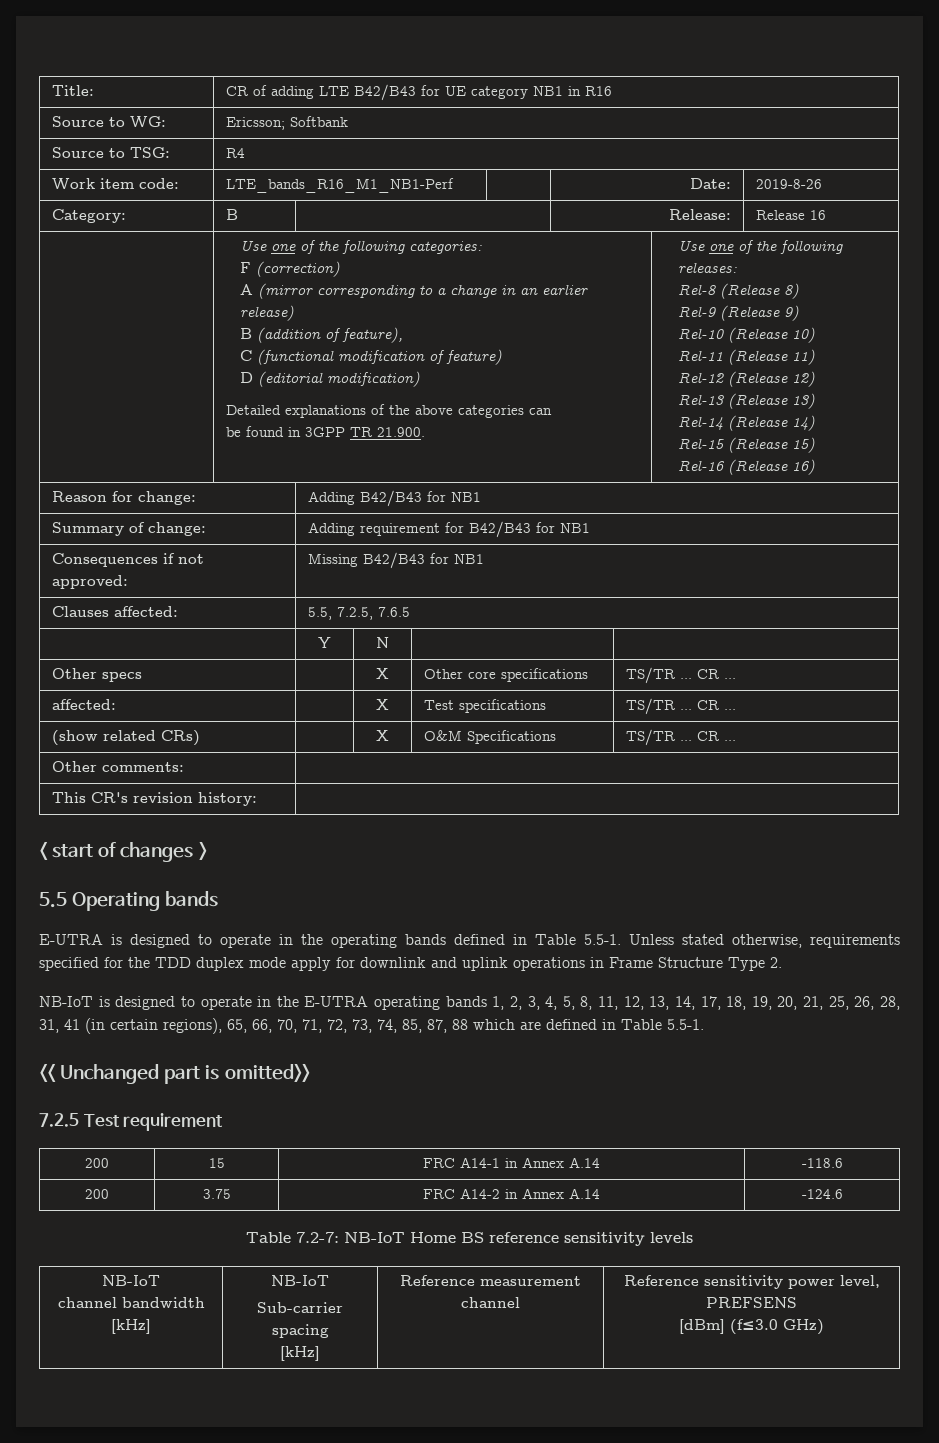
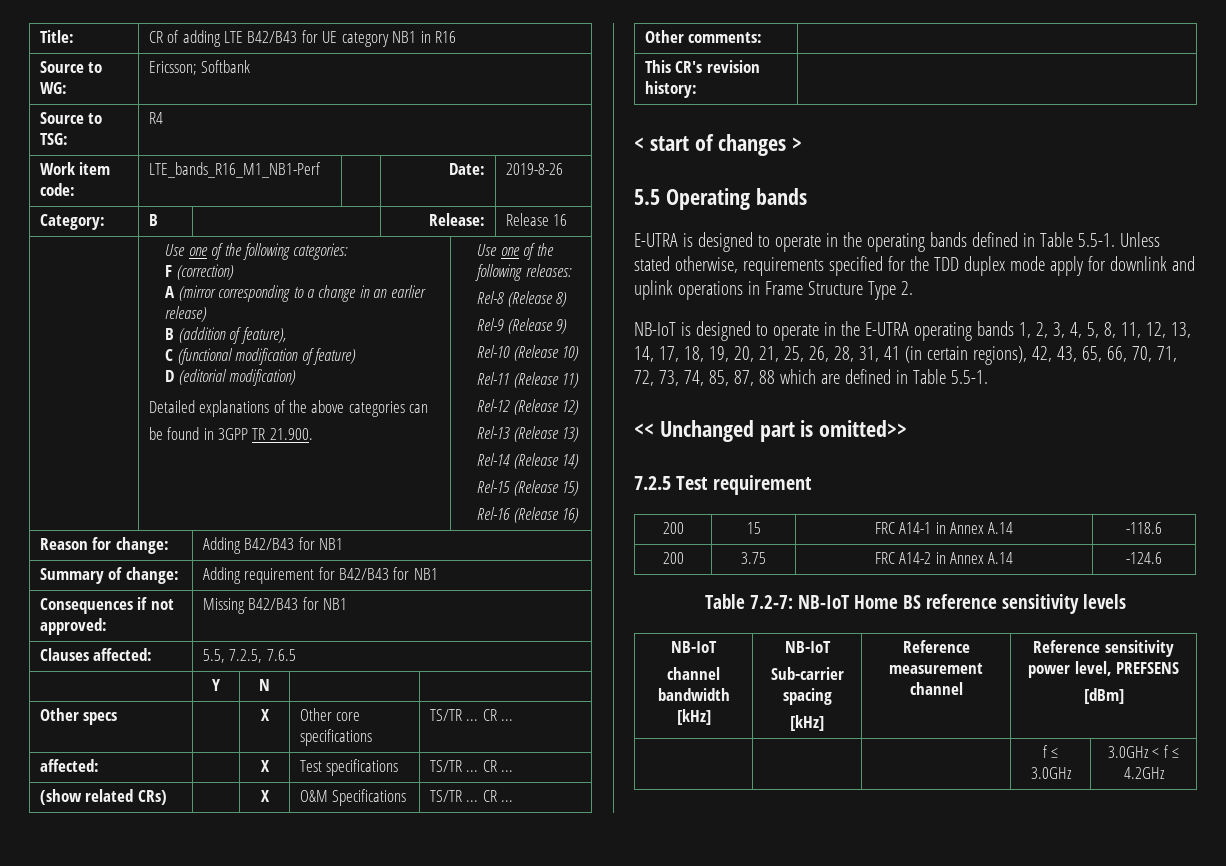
- NB-IoT is designed to operate in the E-UTRA operating bands 1, 2, 3, 4, 5, 8, 11, 12, 13, 14, 17, 18, 19, 20, 21, 25, 26, 28, 31, 41 (in certain regions), 65, 66, 70, 71, 72, 73, 74, 85, 87, 88 which are defined in Table 5.5-1.
+ NB-IoT is designed to operate in the E-UTRA operating bands 1, 2, 3, 4, 5, 8, 11, 12, 13, 14, 17, 18, 19, 20, 21, 25, 26, 28, 31, 41 (in certain regions), 42, 43, 65, 66, 70, 71, 72, 73, 74, 85, 87, 88 which are defined in Table 5.5-1.
  Table 7.2-7: NB-IoT Home BS reference sensitivity levels
  NB-IoT
  channel bandwidth [kHz] | NB-IoT
  Sub-carrier spacing
  [kHz] | Reference measurement channel | Reference sensitivity power level, PREFSENS
- [dBm] (f≤3.0 GHz)
+ [dBm]
+ | | | f ≤ 3.0GHz | 3.0GHz < f ≤ 4.2GHz

